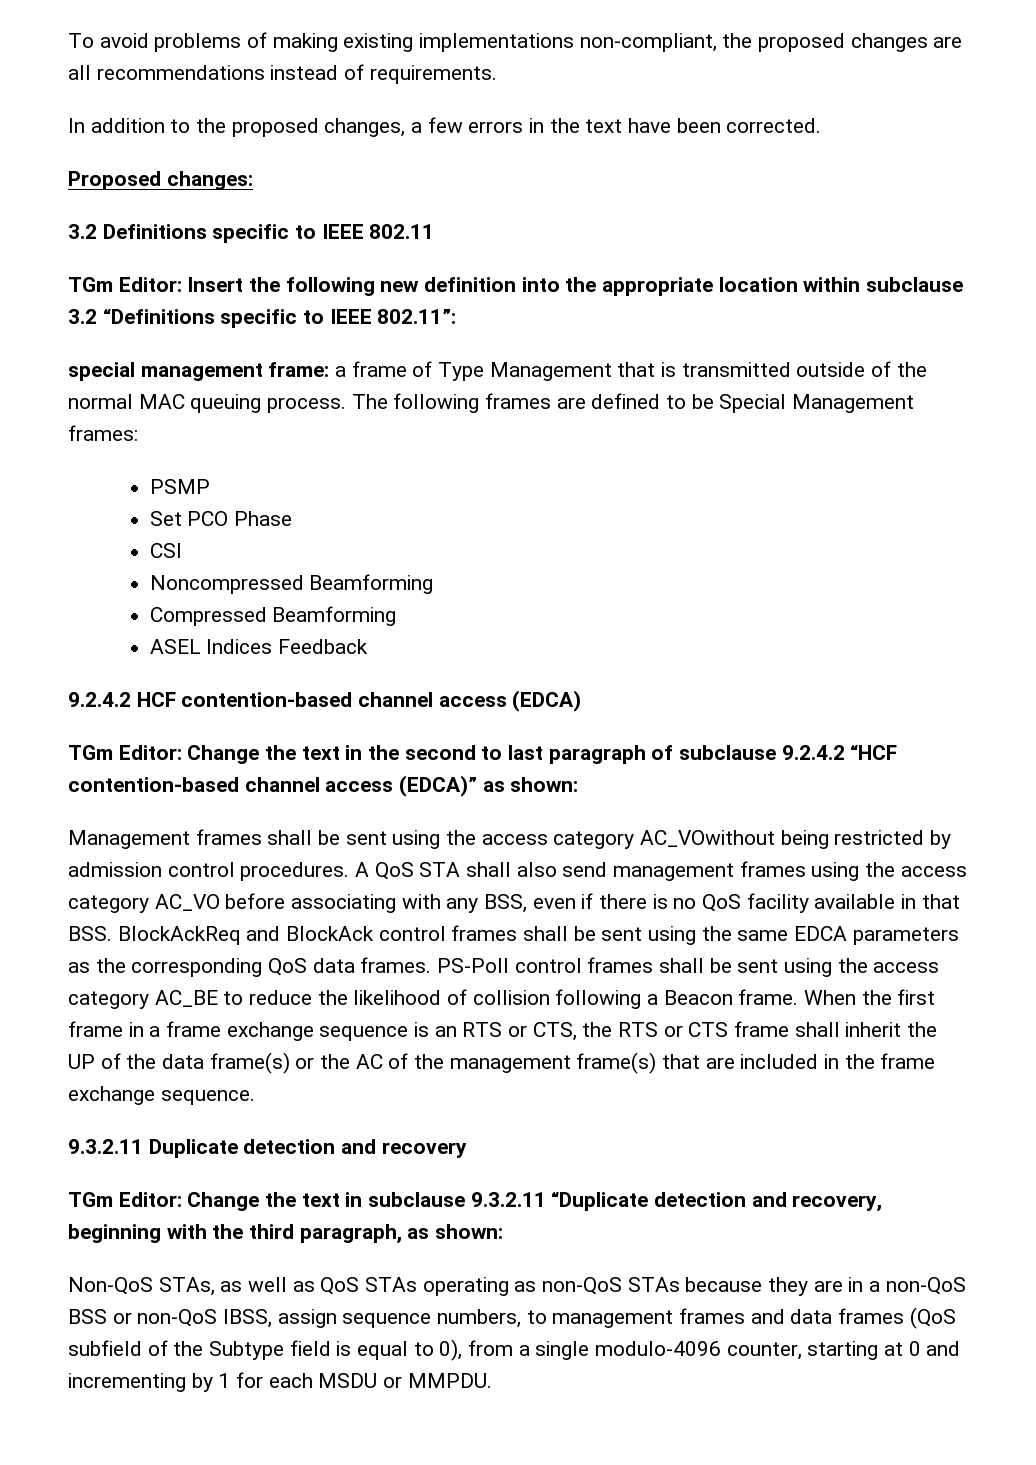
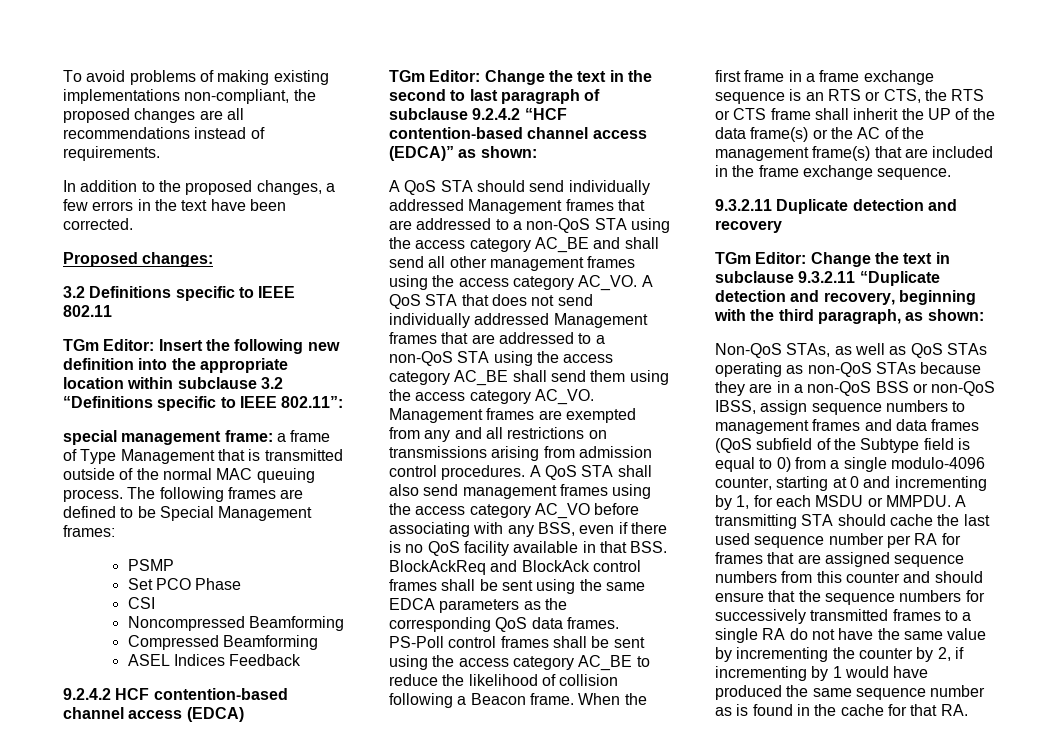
- Management frames shall be sent using the access category AC_VOwithout being restricted by admission control procedures.
+ A QoS STA should send individually addressed Management frames that are addressed to a non-QoS STA using the access category AC_BE and shall send all other management frames using the access category AC_VO. A QoS STA that does not send individually addressed Management frames that are addressed to a non-QoS STA using the access category AC_BE shall send them using the access category AC_VO. Management frames are exempted from any and all restrictions on transmissions arising from admission control procedures.
- Non-QoS STAs, as well as QoS STAs operating as non-QoS STAs because they are in a non-QoS BSS or non-QoS IBSS, assign sequence numbers, to management frames and data frames (QoS subfield of the Subtype field is equal to 0), from a single modulo-4096 counter, starting at 0 and incrementing by 1 for each MSDU or MMPDU.
+ Non-QoS STAs, as well as QoS STAs operating as non-QoS STAs because they are in a non-QoS BSS or non-QoS IBSS, assign sequence numbers to management frames and data frames (QoS subfield of the Subtype field is equal to 0) from a single modulo-4096 counter, starting at 0 and incrementing by 1, for each MSDU or MMPDU.
+ A transmitting STA should cache the last used sequence number per RA for frames that are assigned sequence numbers from this counter and should ensure that the sequence numbers for successively transmitted frames to a single RA do not have the same value by incrementing the counter by 2, if incrementing by 1 would have produced the same sequence number as is found in the cache for that RA.

